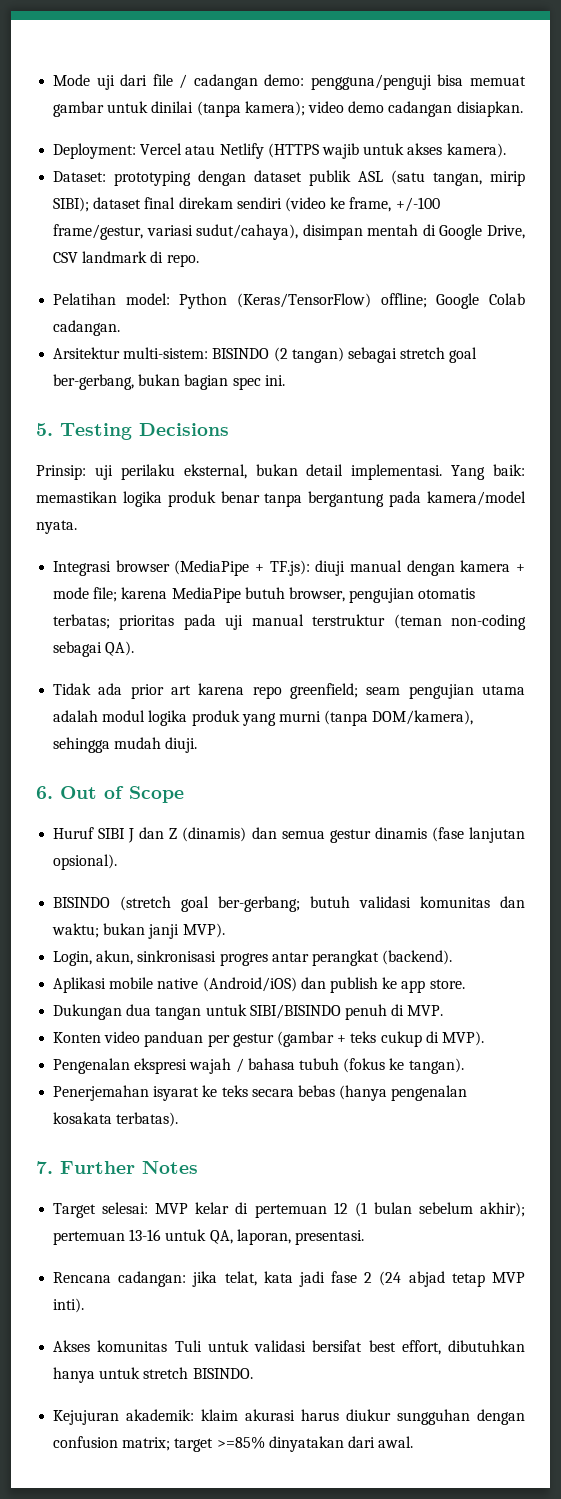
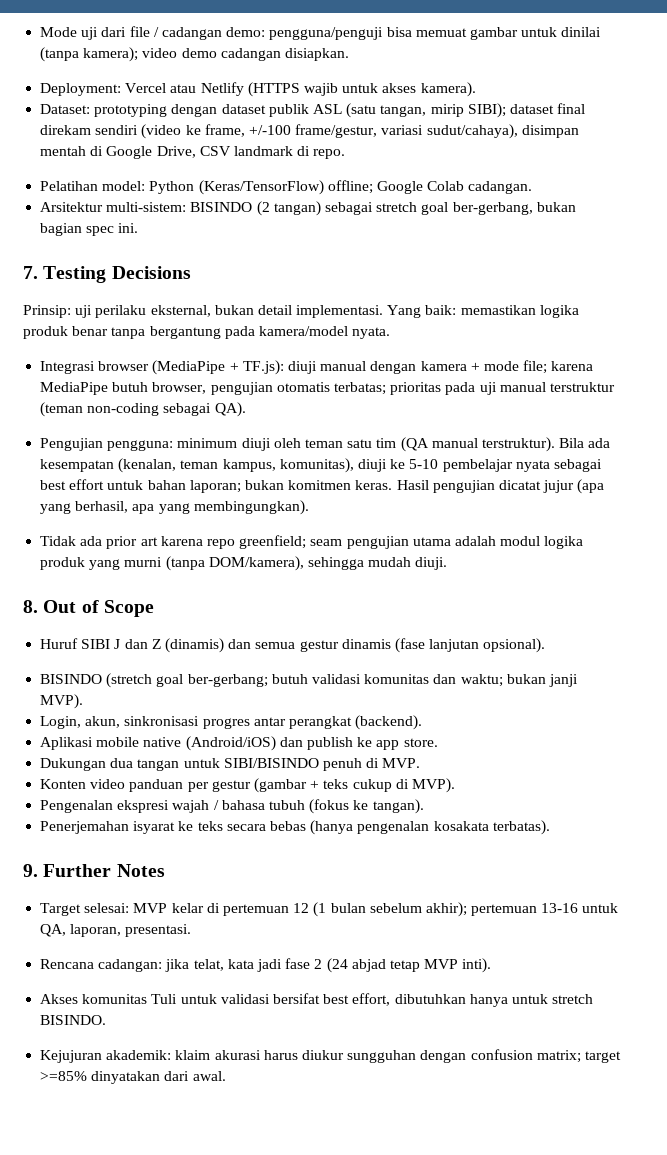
- 5. Testing Decisions
+ 7. Testing Decisions
+ Pengujian pengguna: minimum diuji oleh teman satu tim (QA manual terstruktur). Bila ada kesempatan (kenalan, teman kampus, komunitas), diuji ke 5-10 pembelajar nyata sebagai best effort untuk bahan laporan; bukan komitmen keras. Hasil pengujian dicatat jujur (apa yang berhasil, apa yang membingungkan).
- 6. Out of Scope
+ 8. Out of Scope
- 7. Further Notes
+ 9. Further Notes

